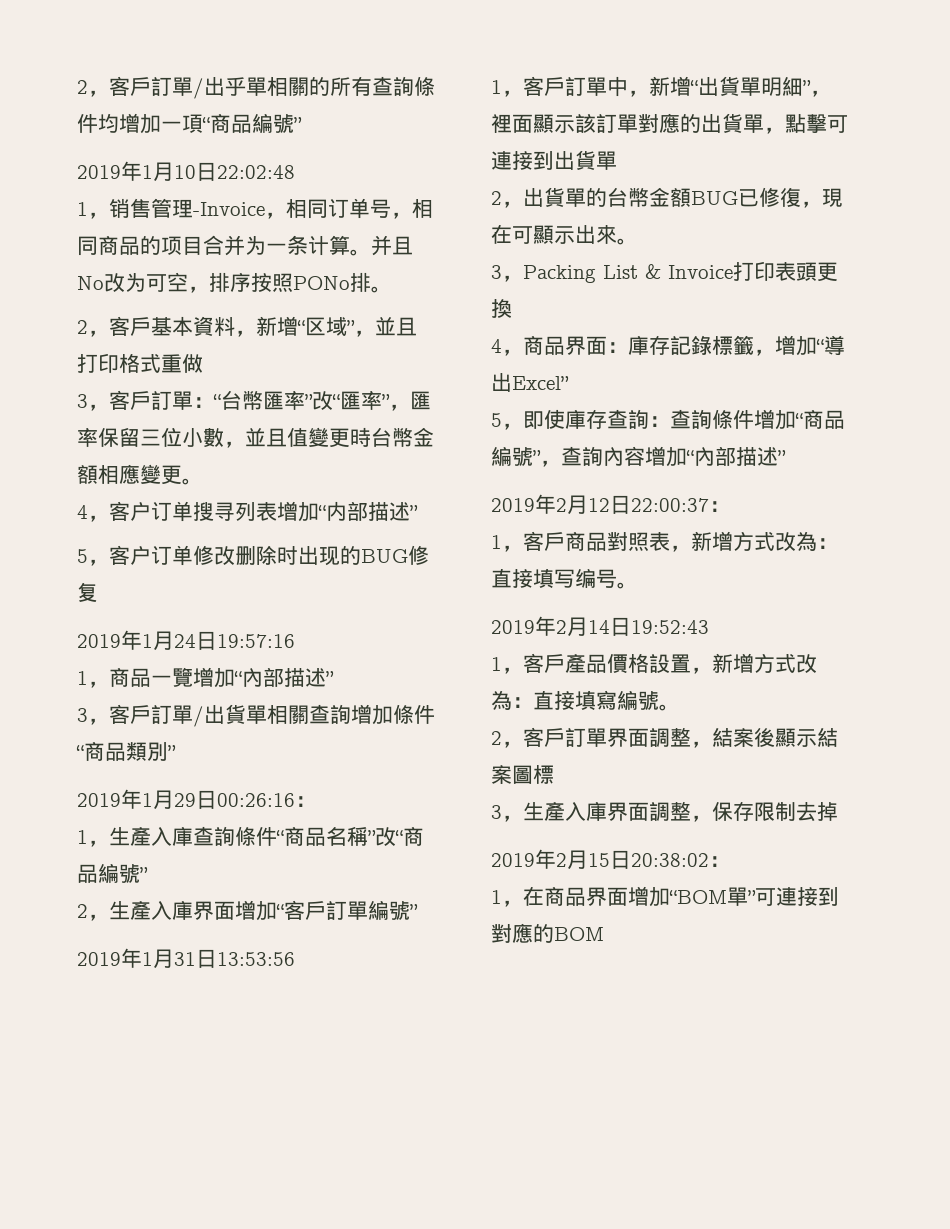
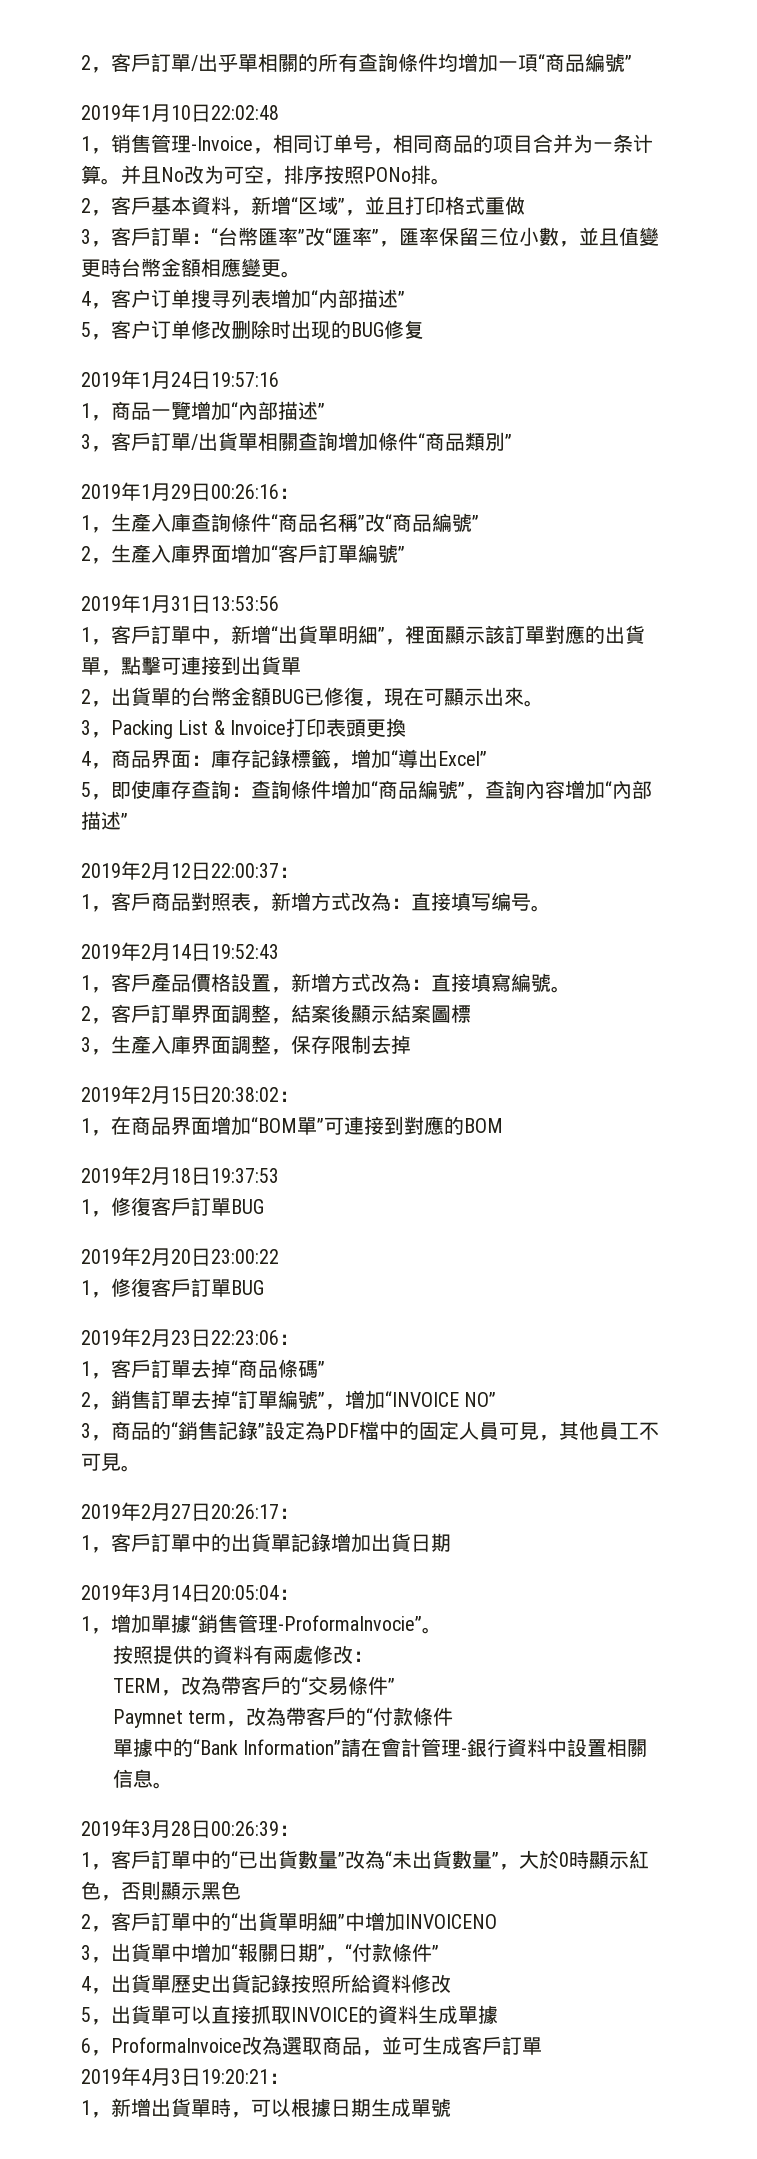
+ 2019年2月18日19:37:53
+ 1，修復客戶訂單BUG
+ 2019年2月20日23:00:22
+ 1，修復客戶訂單BUG
+ 2019年2月23日22:23:06：
+ 1，客戶訂單去掉“商品條碼”
+ 2，銷售訂單去掉“訂單編號”，增加“INVOICE NO”
+ 3，商品的“銷售記錄”設定為PDF檔中的固定人員可見，其他員工不可見。
+ 2019年2月27日20:26:17：
+ 1，客戶訂單中的出貨單記錄增加出貨日期
+ 2019年3月14日20:05:04：
+ 1，增加單據“銷售管理-ProformaInvocie”。
+ 按照提供的資料有兩處修改：
+ TERM，改為帶客戶的“交易條件”
+ Paymnet term，改為帶客戶的“付款條件
+ 單據中的“Bank Information”請在會計管理-銀行資料中設置相關信息。
+ 2019年3月28日00:26:39：
+ 1，客戶訂單中的“已出貨數量”改為“未出貨數量”，大於0時顯示紅色，否則顯示黑色
+ 2，客戶訂單中的“出貨單明細”中增加INVOICENO
+ 3，出貨單中增加“報關日期”，“付款條件”
+ 4，出貨單歷史出貨記錄按照所給資料修改
+ 5，出貨單可以直接抓取INVOICE的資料生成單據
+ 6，ProformaInvoice改為選取商品，並可生成客戶訂單
+ 2019年4月3日19:20:21：
+ 1，新增出貨單時，可以根據日期生成單號

